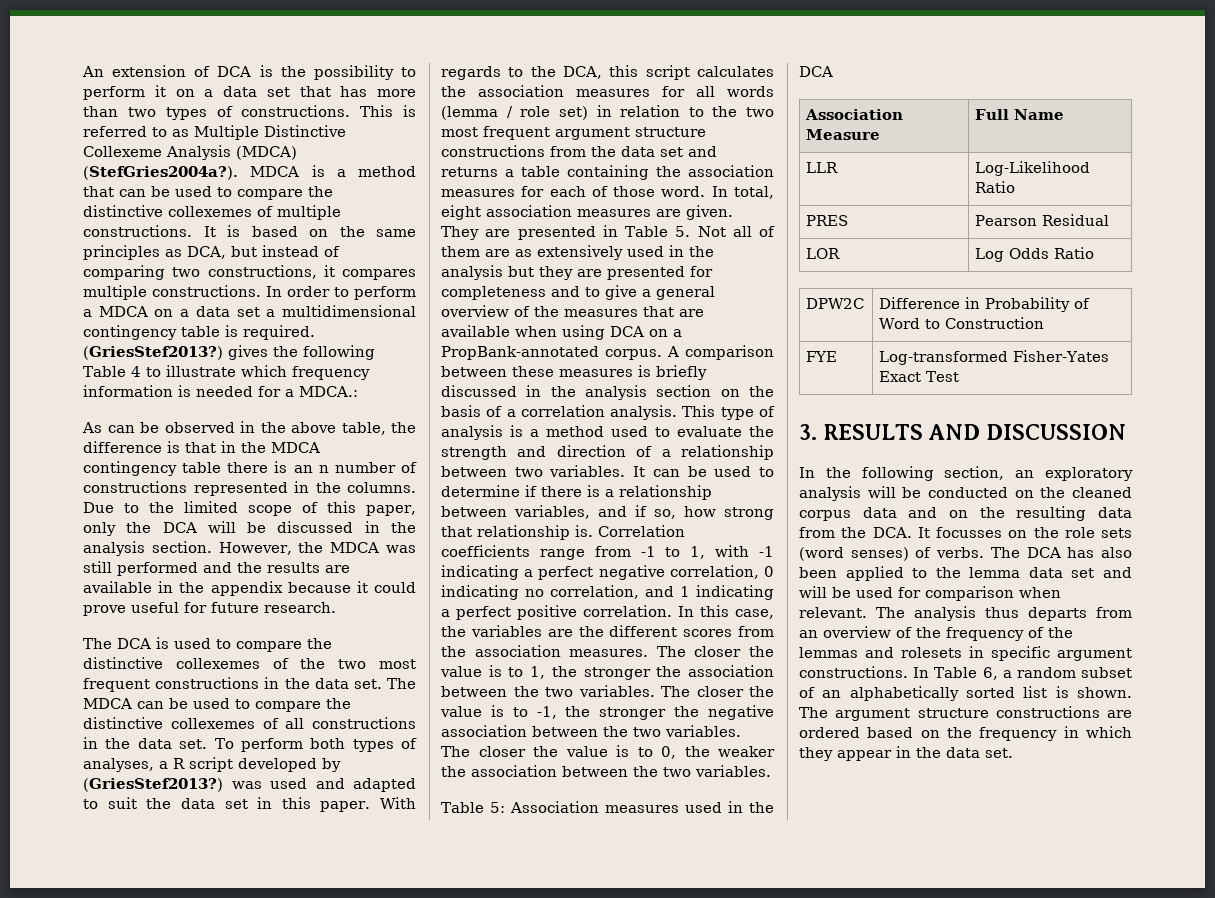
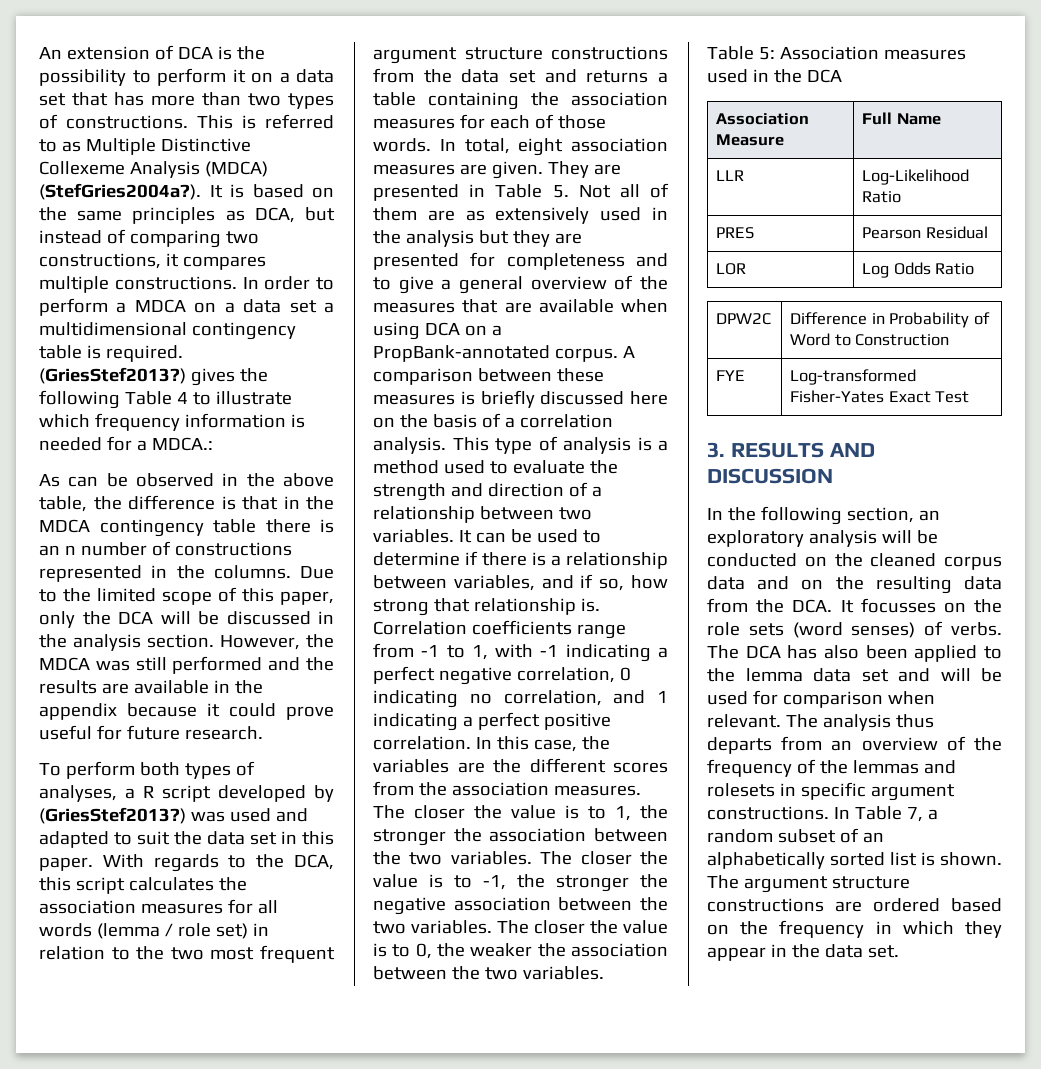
- MDCA is a method that can be used to compare the distinctive collexemes of multiple constructions.
- The DCA is used to compare the distinctive collexemes of the two most frequent constructions in the data set. The MDCA can be used to compare the distinctive collexemes of all constructions in the data set.
- With regards to the DCA, this script calculates the association measures for all words (lemma / role set) in relation to the two most frequent argument structure constructions from the data set and returns a table containing the association measures for each of those word.
+ With regards to the DCA, this script calculates the association measures for all words (lemma / role set) in relation to the two most frequent argument structure constructions from the data set and returns a table containing the association measures for each of those words.
- A comparison between these measures is briefly discussed in the analysis section on the basis of a correlation analysis.
+ A comparison between these measures is briefly discussed here on the basis of a correlation analysis.
- In Table 6, a random subset of an alphabetically sorted list is shown.
+ In Table 7, a random subset of an alphabetically sorted list is shown.

